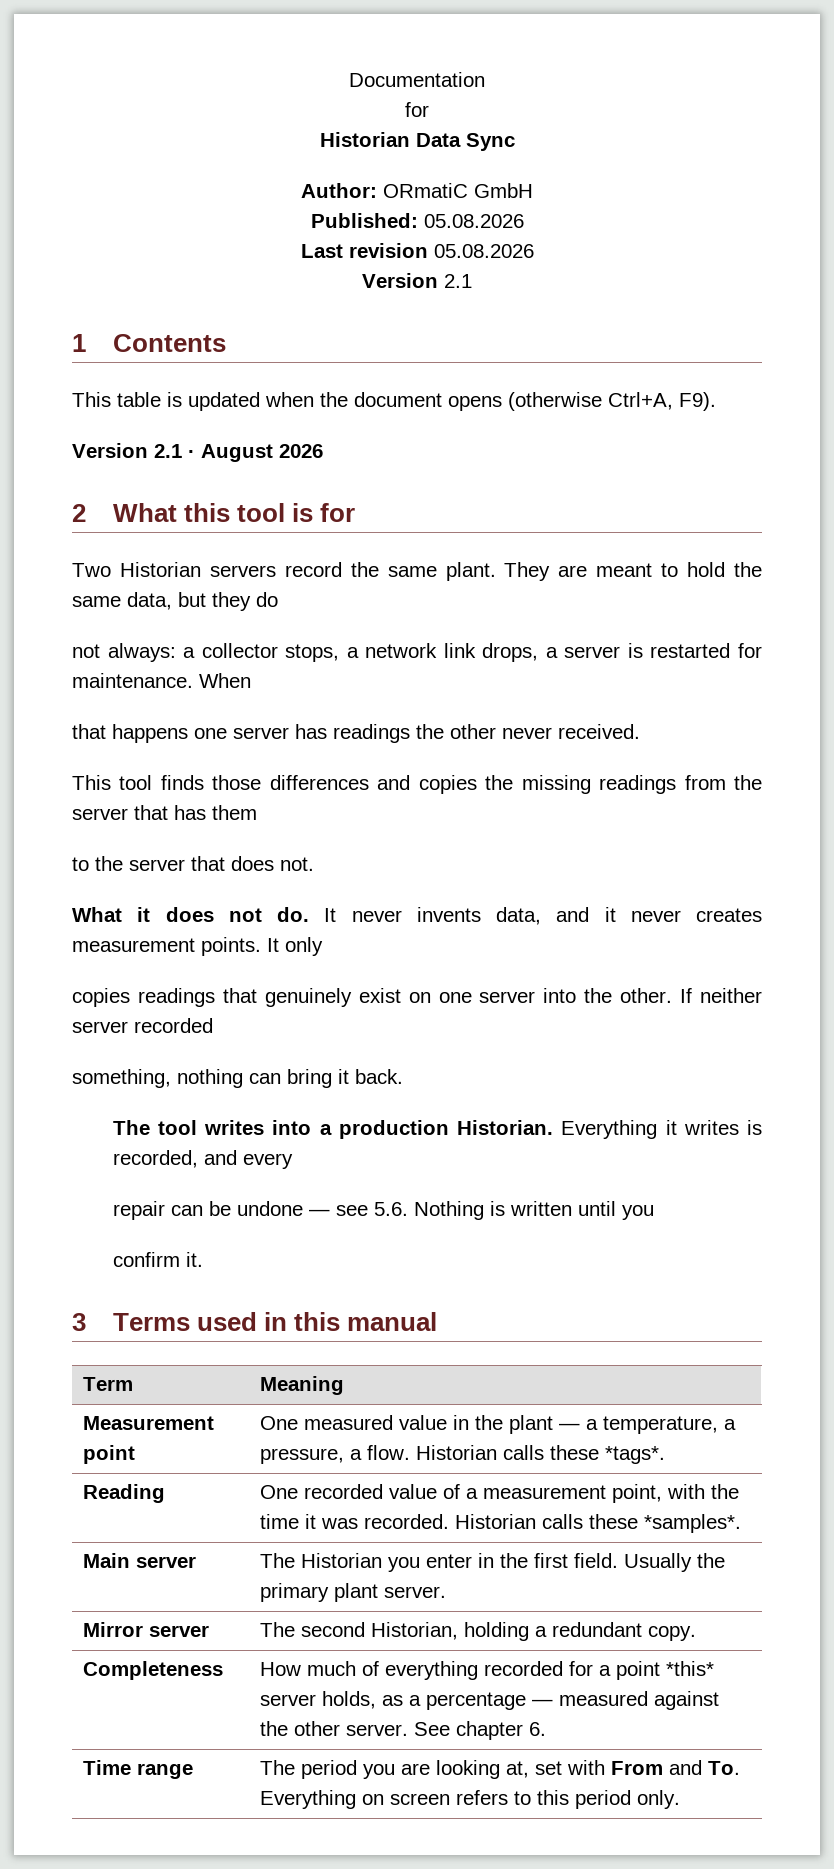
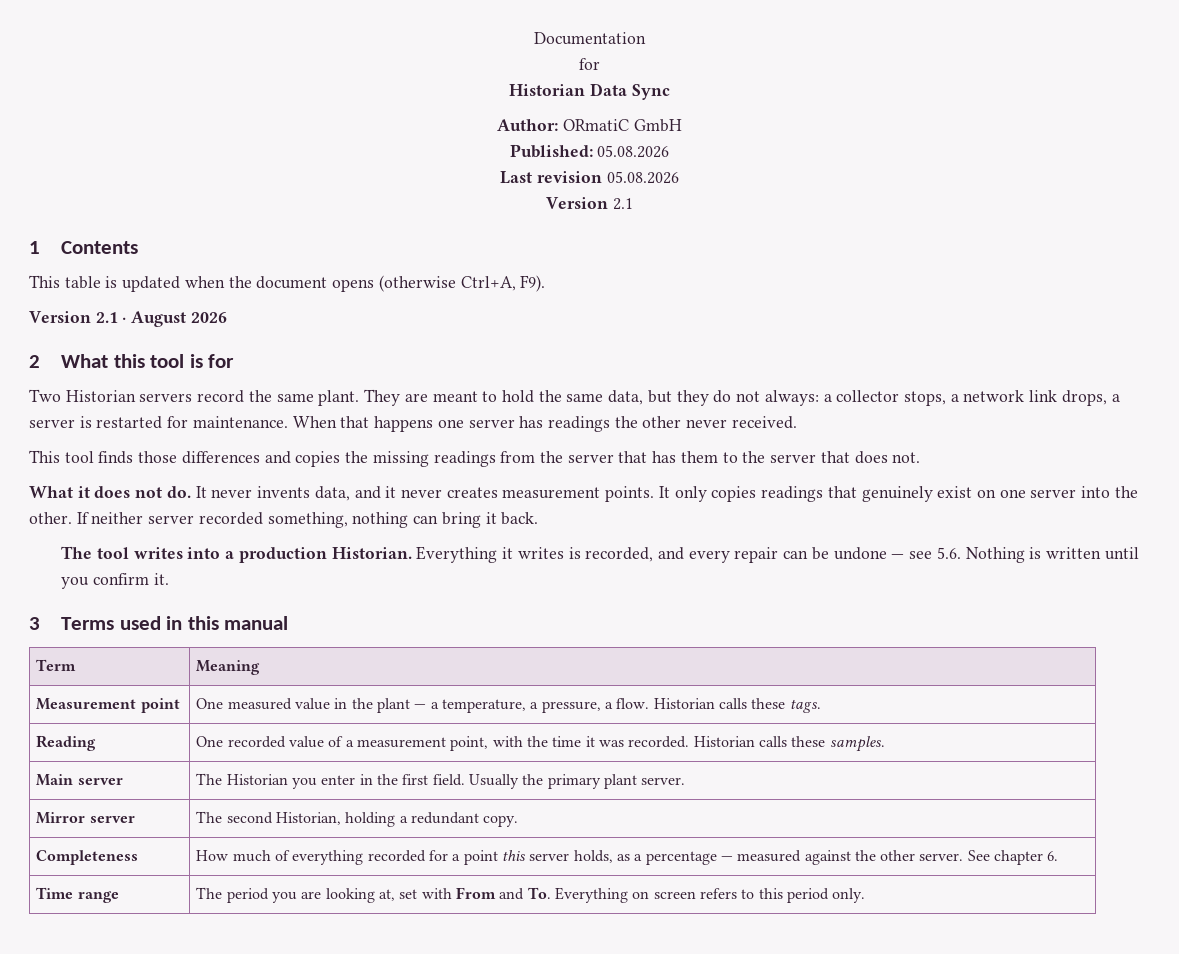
- They are meant to hold the same data, but they do
- not always: a collector stops, a network link drops, a server is restarted for maintenance.
+ They are meant to hold the same data, but they do not always: a collector stops, a network link drops, a server is restarted for maintenance.
- When
- that happens one server has readings the other never received.
+ When that happens one server has readings the other never received.
- This tool finds those differences and copies the missing readings from the server that has them
- to the server that does not.
+ This tool finds those differences and copies the missing readings from the server that has them to the server that does not.
- It only
- copies readings that genuinely exist on one server into the other.
+ It only copies readings that genuinely exist on one server into the other.
- If neither server recorded
- something, nothing can bring it back.
+ If neither server recorded something, nothing can bring it back.
- Everything it writes is recorded, and every
- repair can be undone — see 5.6. Nothing is written until you
- confirm it.
+ Everything it writes is recorded, and every repair can be undone — see 5.6. Nothing is written until you confirm it.
- Measurement point | One measured value in the plant — a temperature, a pressure, a flow. Historian calls these *tags*.
+ Measurement point | One measured value in the plant — a temperature, a pressure, a flow. Historian calls these tags.
- Reading | One recorded value of a measurement point, with the time it was recorded. Historian calls these *samples*.
+ Reading | One recorded value of a measurement point, with the time it was recorded. Historian calls these samples.
- Completeness | How much of everything recorded for a point *this* server holds, as a percentage — measured against the other server. See chapter 6.
+ Completeness | How much of everything recorded for a point this server holds, as a percentage — measured against the other server. See chapter 6.

